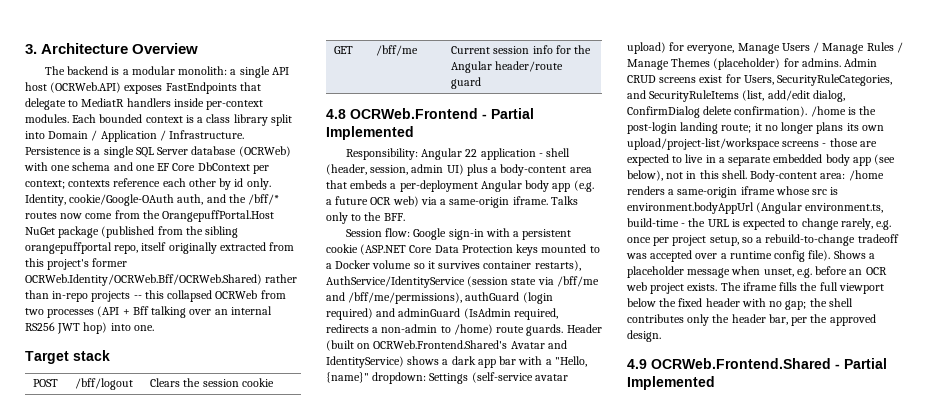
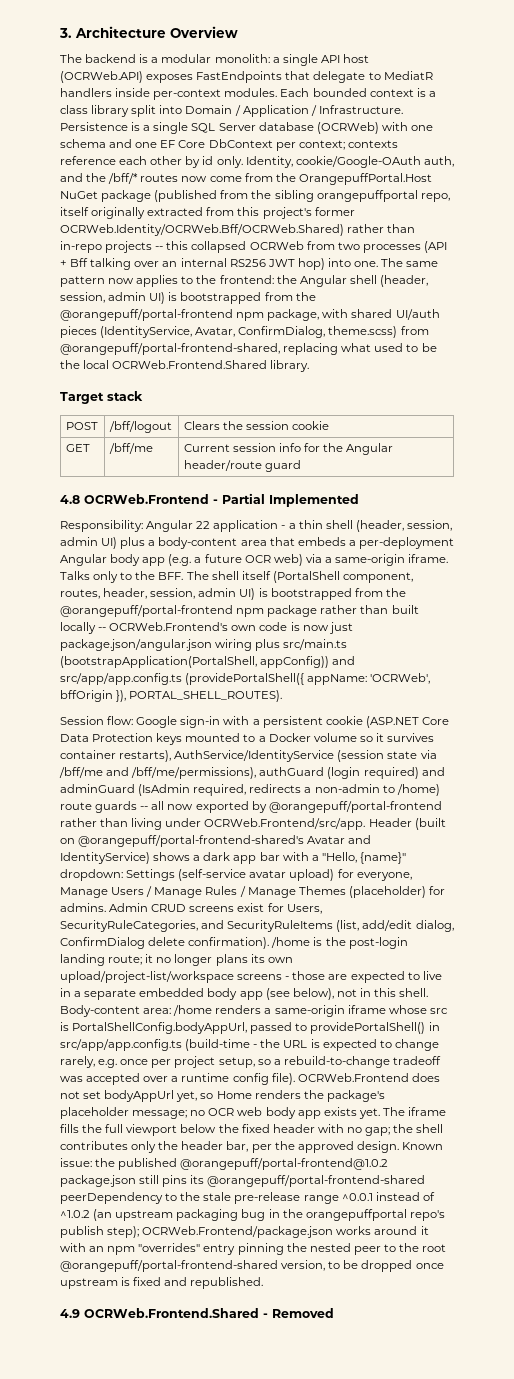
+ The same pattern now applies to the frontend: the Angular shell (header, session, admin UI) is bootstrapped from the @orangepuff/portal-frontend npm package, with shared UI/auth pieces (IdentityService, Avatar, ConfirmDialog, theme.scss) from @orangepuff/portal-frontend-shared, replacing what used to be the local OCRWeb.Frontend.Shared library.
- Responsibility: Angular 22 application - shell (header, session, admin UI) plus a body-content area that embeds a per-deployment Angular body app (e.g. a future OCR web) via a same-origin iframe.
+ Responsibility: Angular 22 application - a thin shell (header, session, admin UI) plus a body-content area that embeds a per-deployment Angular body app (e.g. a future OCR web) via a same-origin iframe.
- Talks only to the BFF.
+ Talks only to the BFF. The shell itself (PortalShell component, routes, header, session, admin UI) is bootstrapped from the @orangepuff/portal-frontend npm package rather than built locally -- OCRWeb.Frontend's own code is now just package.json/angular.json wiring plus src/main.ts (bootstrapApplication(PortalShell, appConfig)) and src/app/app.config.ts (providePortalShell({ appName: 'OCRWeb', bffOrigin }), PORTAL_SHELL_ROUTES).
- Google sign-in with a persistent cookie (ASP.NET Core Data Protection keys mounted to a Docker volume so it survives container restarts), AuthService/IdentityService (session state via /bff/me and /bff/me/permissions), authGuard (login required) and adminGuard (IsAdmin required, redirects a non-admin to /home) route guards. Header (built on OCRWeb.Frontend.Shared's Avatar and IdentityService) shows a dark app bar with a "Hello, {name}" dropdown:
+ Google sign-in with a persistent cookie (ASP.NET Core Data Protection keys mounted to a Docker volume so it survives container restarts), AuthService/IdentityService (session state via /bff/me and /bff/me/permissions), authGuard (login required) and adminGuard (IsAdmin required, redirects a non-admin to /home) route guards -- all now exported by @orangepuff/portal-frontend rather than living under OCRWeb.Frontend/src/app. Header (built on @orangepuff/portal-frontend-shared's Avatar and IdentityService) shows a dark app bar with a "Hello, {name}" dropdown:
- Body-content area: /home renders a same-origin iframe whose src is environment.bodyAppUrl (Angular environment.ts, build-time - the URL is expected to change rarely, e.g. once per project setup, so a rebuild-to-change tradeoff was accepted over a runtime config file).
+ Body-content area: /home renders a same-origin iframe whose src is PortalShellConfig.bodyAppUrl, passed to providePortalShell() in src/app/app.config.ts (build-time - the URL is expected to change rarely, e.g. once per project setup, so a rebuild-to-change tradeoff was accepted over a runtime config file).
- Shows a placeholder message when unset, e.g. before an OCR web project exists.
+ OCRWeb.Frontend does not set bodyAppUrl yet, so Home renders the package's placeholder message; no OCR web body app exists yet.
+ Known issue: the published @orangepuff/portal-frontend@1.0.2 package.json still pins its @orangepuff/portal-frontend-shared peerDependency to the stale pre-release range ^0.0.1 instead of ^1.0.2 (an upstream packaging bug in the orangepuffportal repo's publish step); OCRWeb.Frontend/package.json works around it with an npm "overrides" entry pinning the nested peer to the root @orangepuff/portal-frontend-shared version, to be dropped once upstream is fixed and republished.
- 4.9 OCRWeb.Frontend.Shared - Partial Implemented
+ 4.9 OCRWeb.Frontend.Shared - Removed

